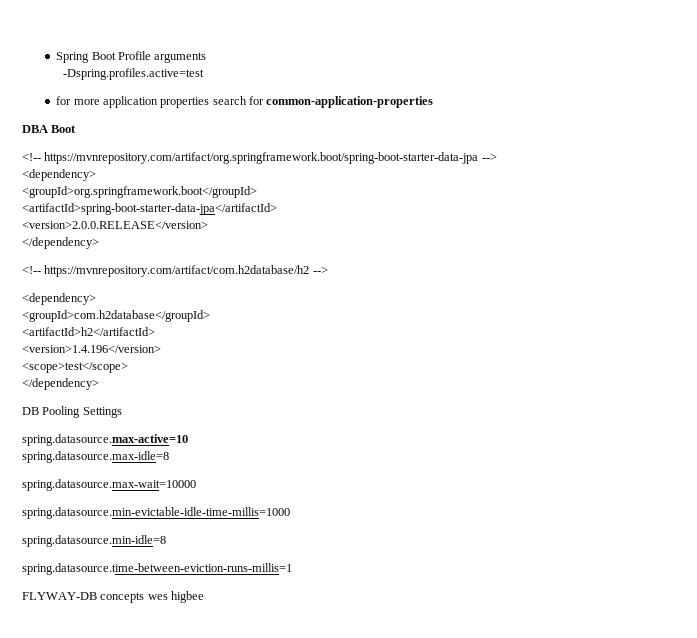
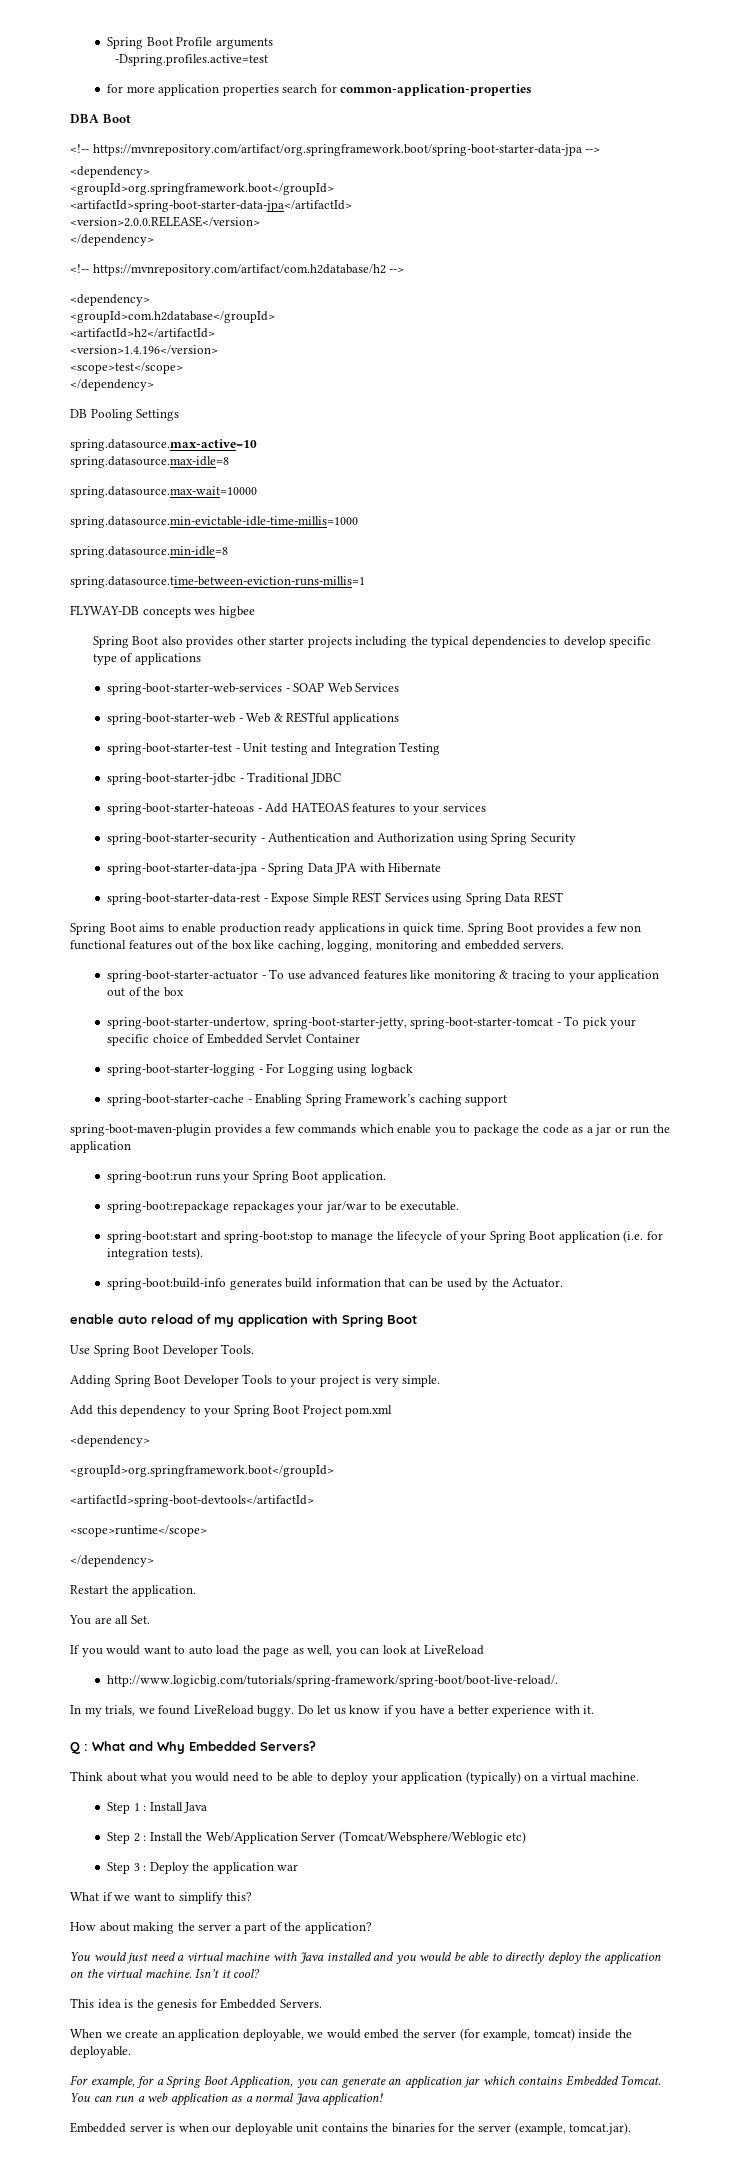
+ Spring Boot also provides other starter projects including the typical dependencies to develop specific type of applications
+ spring-boot-starter-web-services - SOAP Web Services
+ spring-boot-starter-web - Web & RESTful applications
+ spring-boot-starter-test - Unit testing and Integration Testing
+ spring-boot-starter-jdbc - Traditional JDBC
+ spring-boot-starter-hateoas - Add HATEOAS features to your services
+ spring-boot-starter-security - Authentication and Authorization using Spring Security
+ spring-boot-starter-data-jpa - Spring Data JPA with Hibernate
+ spring-boot-starter-data-rest - Expose Simple REST Services using Spring Data REST
+ Spring Boot aims to enable production ready applications in quick time. Spring Boot provides a few non functional features out of the box like caching, logging, monitoring and embedded servers.
+ spring-boot-starter-actuator - To use advanced features like monitoring & tracing to your application out of the box
+ spring-boot-starter-undertow, spring-boot-starter-jetty, spring-boot-starter-tomcat - To pick your specific choice of Embedded Servlet Container
+ spring-boot-starter-logging - For Logging using logback
+ spring-boot-starter-cache - Enabling Spring Framework’s caching support
+ spring-boot-maven-plugin provides a few commands which enable you to package the code as a jar or run the application
+ spring-boot:run runs your Spring Boot application.
+ spring-boot:repackage repackages your jar/war to be executable.
+ spring-boot:start and spring-boot:stop to manage the lifecycle of your Spring Boot application (i.e. for integration tests).
+ spring-boot:build-info generates build information that can be used by the Actuator.
+ enable auto reload of my application with Spring Boot
+ Use Spring Boot Developer Tools.
+ Adding Spring Boot Developer Tools to your project is very simple.
+ Add this dependency to your Spring Boot Project pom.xml
+ <dependency>
+ <groupId>org.springframework.boot</groupId>
+ <artifactId>spring-boot-devtools</artifactId>
+ <scope>runtime</scope>
+ </dependency>
+ Restart the application.
+ You are all Set.
+ If you would want to auto load the page as well, you can look at LiveReload
+ http://www.logicbig.com/tutorials/spring-framework/spring-boot/boot-live-reload/.
+ In my trials, we found LiveReload buggy. Do let us know if you have a better experience with it.
+ Q : What and Why Embedded Servers?
+ Think about what you would need to be able to deploy your application (typically) on a virtual machine.
+ Step 1 : Install Java
+ Step 2 : Install the Web/Application Server (Tomcat/Websphere/Weblogic etc)
+ Step 3 : Deploy the application war
+ What if we want to simplify this?
+ How about making the server a part of the application?
+ You would just need a virtual machine with Java installed and you would be able to directly deploy the application on the virtual machine. Isn’t it cool?
+ This idea is the genesis for Embedded Servers.
+ When we create an application deployable, we would embed the server (for example, tomcat) inside the deployable.
+ For example, for a Spring Boot Application, you can generate an application jar which contains Embedded Tomcat. You can run a web application as a normal Java application!
+ Embedded server is when our deployable unit contains the binaries for the server (example, tomcat.jar).

